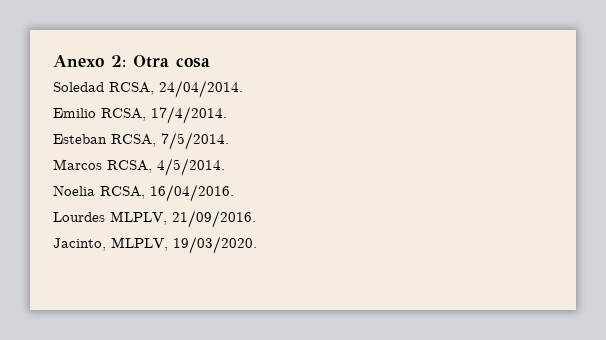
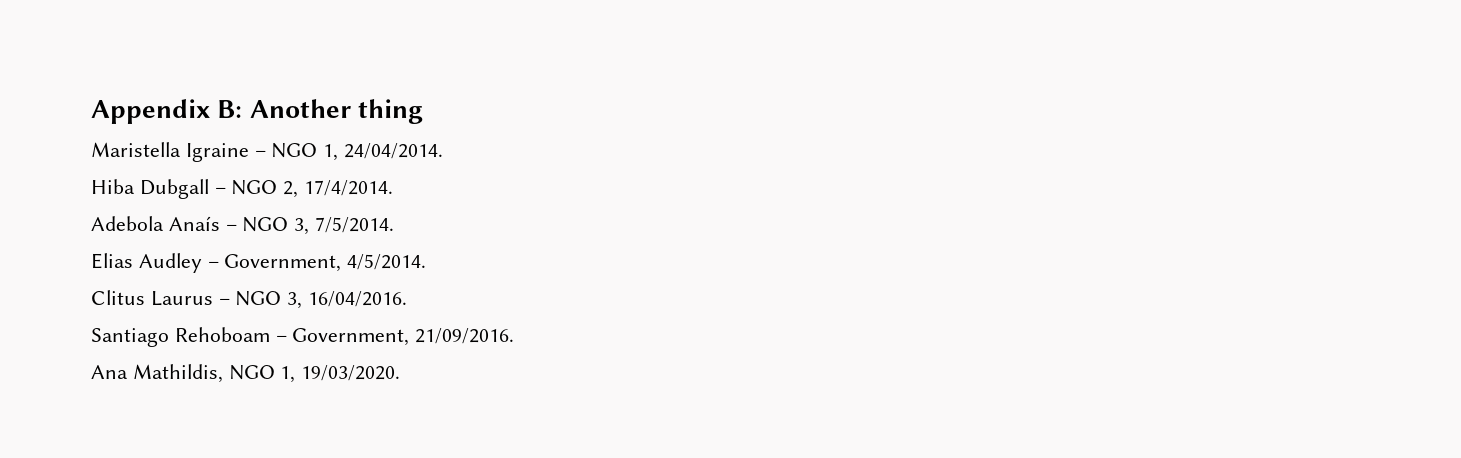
- Anexo 2: Otra cosa
- Soledad RCSA, 24/04/2014.
- Emilio RCSA, 17/4/2014.
- Esteban RCSA, 7/5/2014.
- Marcos RCSA, 4/5/2014.
- Noelia RCSA, 16/04/2016.
- Lourdes MLPLV, 21/09/2016.
- Jacinto, MLPLV, 19/03/2020.
+ Appendix B: Another thing
+ Maristella Igraine – NGO 1, 24/04/2014.
+ Hiba Dubgall – NGO 2, 17/4/2014.
+ Adebola Anaís – NGO 3, 7/5/2014.
+ Elias Audley – Government, 4/5/2014.
+ Clitus Laurus – NGO 3, 16/04/2016.
+ Santiago Rehoboam – Government, 21/09/2016.
+ Ana Mathildis, NGO 1, 19/03/2020.

